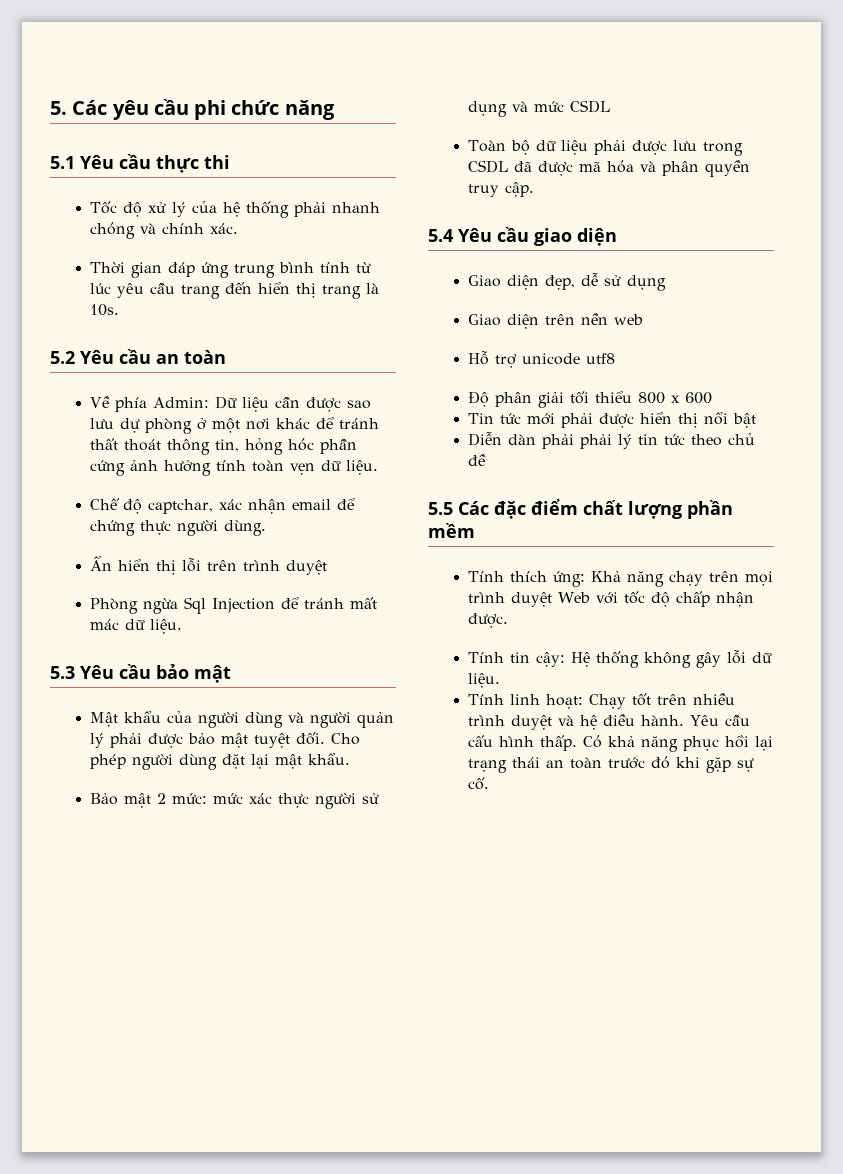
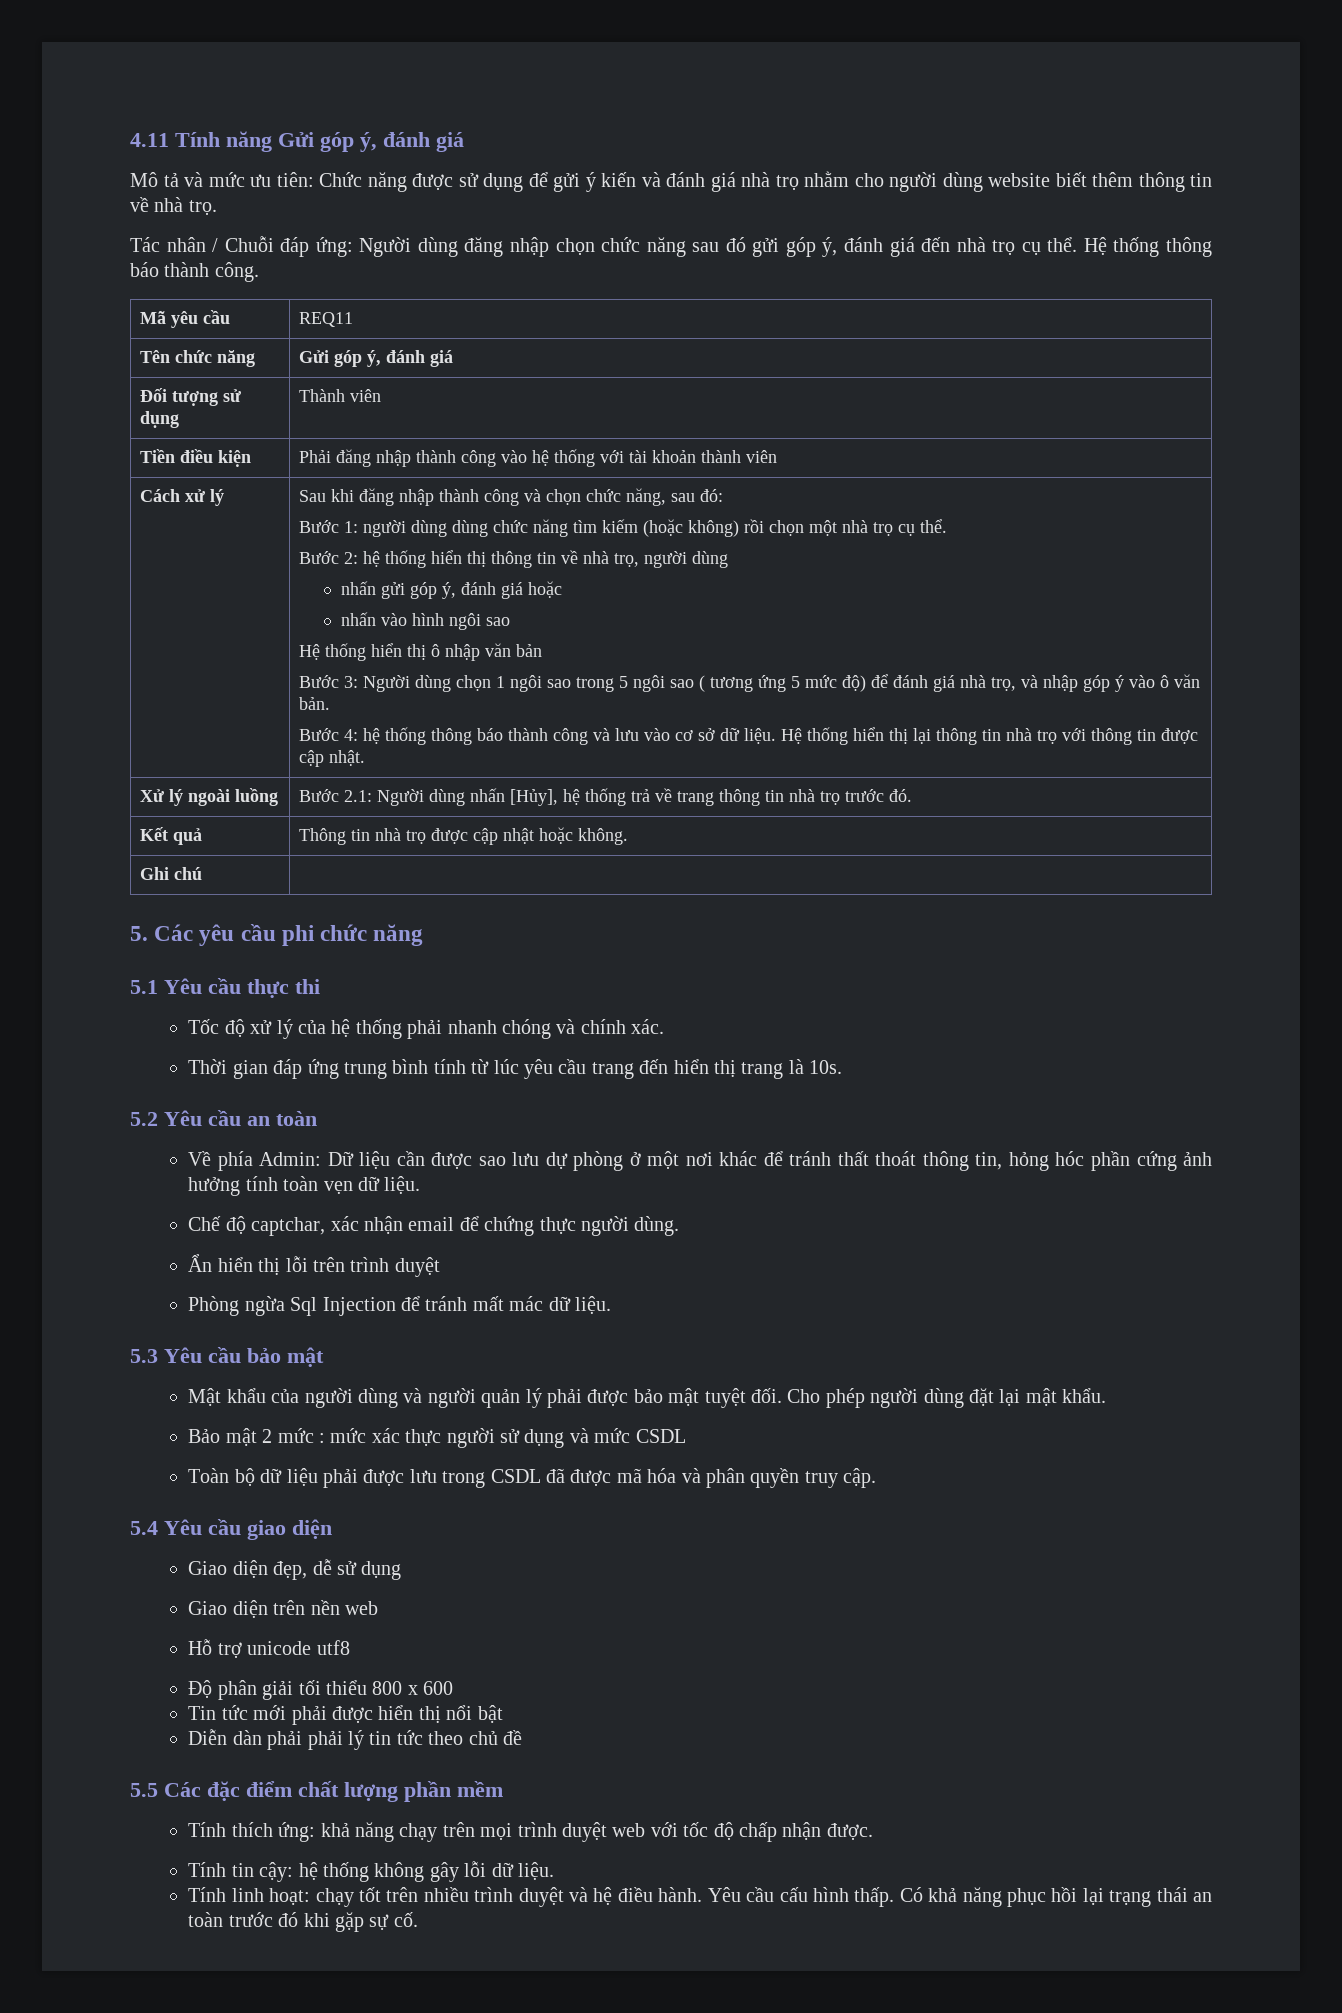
+ 4.11 Tính năng Gửi góp ý, đánh giá
+ Mô tả và mức ưu tiên: Chức năng được sử dụng để gửi ý kiến và đánh giá nhà trọ nhằm cho người dùng website biết thêm thông tin về nhà trọ.
+ Tác nhân / Chuỗi đáp ứng: Người dùng đăng nhập chọn chức năng sau đó gửi góp ý, đánh giá đến nhà trọ cụ thể. Hệ thống thông báo thành công.
+ Mã yêu cầu | REQ11
+ Tên chức năng | Gửi góp ý, đánh giá
+ Đối tượng sử dụng | Thành viên
+ Tiền điều kiện | Phải đăng nhập thành công vào hệ thống với tài khoản thành viên
+ Cách xử lý | Sau khi đăng nhập thành công và chọn chức năng, sau đó:
+ Bước 1: người dùng dùng chức năng tìm kiếm (hoặc không) rồi chọn một nhà trọ cụ thể.
+ Bước 2: hệ thống hiển thị thông tin về nhà trọ, người dùng
+ nhấn gửi góp ý, đánh giá hoặc
+ nhấn vào hình ngôi sao
+ Hệ thống hiển thị ô nhập văn bản
+ Bước 3: Người dùng chọn 1 ngôi sao trong 5 ngôi sao ( tương ứng 5 mức độ) để đánh giá nhà trọ, và nhập góp ý vào ô văn bản.
+ Bước 4: hệ thống thông báo thành công và lưu vào cơ sở dữ liệu. Hệ thống hiển thị lại thông tin nhà trọ với thông tin được cập nhật.
+ Xử lý ngoài luồng | Bước 2.1: Người dùng nhấn [Hủy], hệ thống trả về trang thông tin nhà trọ trước đó.
+ Kết quả | Thông tin nhà trọ được cập nhật hoặc không.
+ Ghi chú |
- Bảo mật 2 mức: mức xác thực người sử dụng và mức CSDL
+ Bảo mật 2 mức : mức xác thực người sử dụng và mức CSDL
- Tính thích ứng: Khả năng chạy trên mọi trình duyệt Web với tốc độ chấp nhận được.
+ Tính thích ứng: khả năng chạy trên mọi trình duyệt web với tốc độ chấp nhận được.
- Tính tin cậy: Hệ thống không gây lỗi dữ liệu.
+ Tính tin cậy: hệ thống không gây lỗi dữ liệu.
- Tính linh hoạt: Chạy tốt trên nhiều trình duyệt và hệ điều hành.
+ Tính linh hoạt: chạy tốt trên nhiều trình duyệt và hệ điều hành.

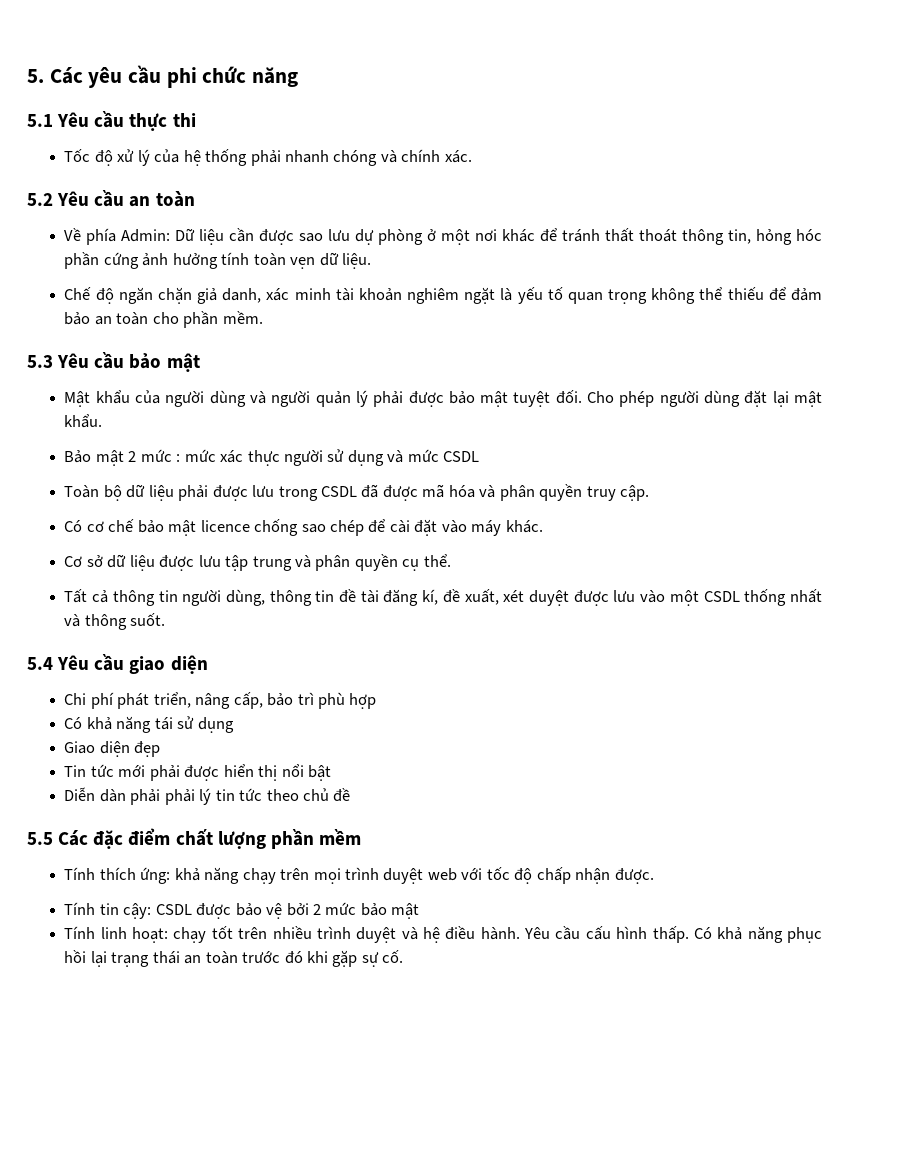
- 4.11 Tính năng Gửi góp ý, đánh giá
- Mô tả và mức ưu tiên: Chức năng được sử dụng để gửi ý kiến và đánh giá nhà trọ nhằm cho người dùng website biết thêm thông tin về nhà trọ.
- Tác nhân / Chuỗi đáp ứng: Người dùng đăng nhập chọn chức năng sau đó gửi góp ý, đánh giá đến nhà trọ cụ thể. Hệ thống thông báo thành công.
- Mã yêu cầu | REQ11
- Tên chức năng | Gửi góp ý, đánh giá
- Đối tượng sử dụng | Thành viên
- Tiền điều kiện | Phải đăng nhập thành công vào hệ thống với tài khoản thành viên
- Cách xử lý | Sau khi đăng nhập thành công và chọn chức năng, sau đó:
- Bước 1: người dùng dùng chức năng tìm kiếm (hoặc không) rồi chọn một nhà trọ cụ thể.
- Bước 2: hệ thống hiển thị thông tin về nhà trọ, người dùng
- nhấn gửi góp ý, đánh giá hoặc
- nhấn vào hình ngôi sao
- Hệ thống hiển thị ô nhập văn bản
- Bước 3: Người dùng chọn 1 ngôi sao trong 5 ngôi sao ( tương ứng 5 mức độ) để đánh giá nhà trọ, và nhập góp ý vào ô văn bản.
- Bước 4: hệ thống thông báo thành công và lưu vào cơ sở dữ liệu. Hệ thống hiển thị lại thông tin nhà trọ với thông tin được cập nhật.
- Xử lý ngoài luồng | Bước 2.1: Người dùng nhấn [Hủy], hệ thống trả về trang thông tin nhà trọ trước đó.
- Kết quả | Thông tin nhà trọ được cập nhật hoặc không.
- Ghi chú |
- Thời gian đáp ứng trung bình tính từ lúc yêu cầu trang đến hiển thị trang là 10s.
- Chế độ captchar, xác nhận email để chứng thực người dùng.
- Ẩn hiển thị lỗi trên trình duyệt
- Phòng ngừa Sql Injection để tránh mất mác dữ liệu.
+ Chế độ ngăn chặn giả danh, xác minh tài khoản nghiêm ngặt là yếu tố quan trọng không thể thiếu để đảm bảo an toàn cho phần mềm.
+ Có cơ chế bảo mật licence chống sao chép để cài đặt vào máy khác.
+ Cơ sở dữ liệu được lưu tập trung và phân quyền cụ thể.
+ Tất cả thông tin người dùng, thông tin đề tài đăng kí, đề xuất, xét duyệt được lưu vào một CSDL thống nhất và thông suốt.
- Giao diện đẹp, dễ sử dụng
- Giao diện trên nền web
- Hỗ trợ unicode utf8
- Độ phân giải tối thiểu 800 x 600
+ Chi phí phát triển, nâng cấp, bảo trì phù hợp
+ Có khả năng tái sử dụng
+ Giao diện đẹp
- Tính tin cậy: hệ thống không gây lỗi dữ liệu.
+ Tính tin cậy: CSDL được bảo vệ bởi 2 mức bảo mật

